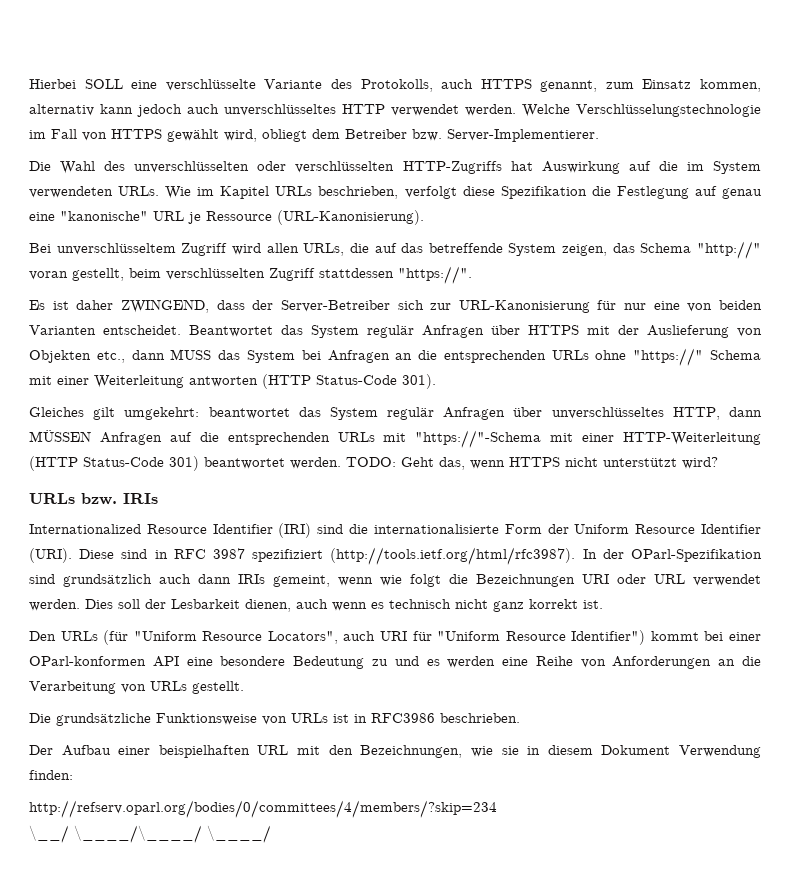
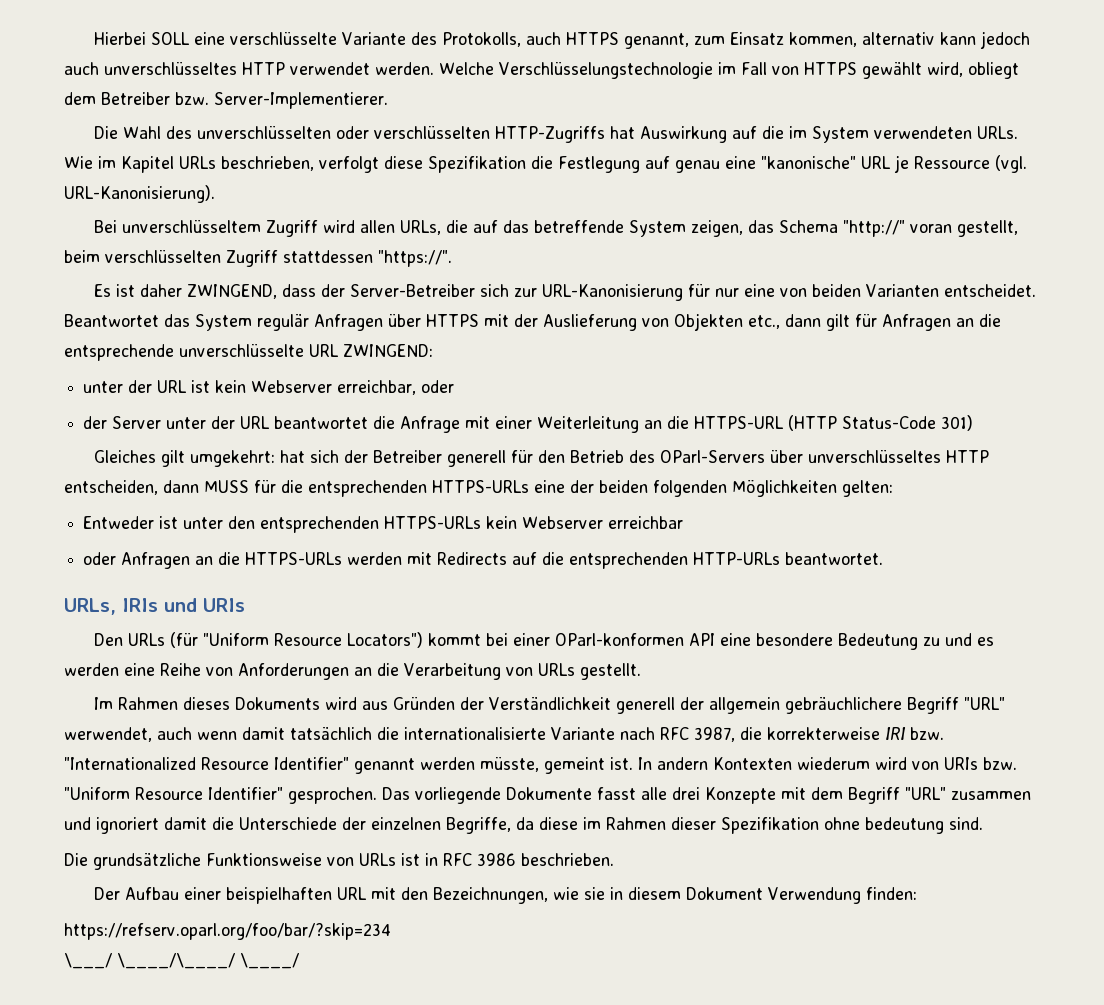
- Wie im Kapitel URLs beschrieben, verfolgt diese Spezifikation die Festlegung auf genau eine "kanonische" URL je Ressource (URL-Kanonisierung).
+ Wie im Kapitel URLs beschrieben, verfolgt diese Spezifikation die Festlegung auf genau eine "kanonische" URL je Ressource (vgl. URL-Kanonisierung).
- Beantwortet das System regulär Anfragen über HTTPS mit der Auslieferung von Objekten etc., dann MUSS das System bei Anfragen an die entsprechenden URLs ohne "https://" Schema mit einer Weiterleitung antworten (HTTP Status-Code 301).
+ Beantwortet das System regulär Anfragen über HTTPS mit der Auslieferung von Objekten etc., dann gilt für Anfragen an die entsprechende unverschlüsselte URL ZWINGEND:
+ unter der URL ist kein Webserver erreichbar, oder
+ der Server unter der URL beantwortet die Anfrage mit einer Weiterleitung an die HTTPS-URL (HTTP Status-Code 301)
- Gleiches gilt umgekehrt: beantwortet das System regulär Anfragen über unverschlüsseltes HTTP, dann MÜSSEN Anfragen auf die entsprechenden URLs mit "https://"-Schema mit einer HTTP-Weiterleitung (HTTP Status-Code 301) beantwortet werden. TODO: Geht das, wenn HTTPS nicht unterstützt wird?
- URLs bzw. IRIs
- Internationalized Resource Identifier (IRI) sind die internationalisierte Form der Uniform Resource Identifier (URI). Diese sind in RFC 3987 spezifiziert (http://tools.ietf.org/html/rfc3987). In der OParl-Spezifikation sind grundsätzlich auch dann IRIs gemeint, wenn wie folgt die Bezeichnungen URI oder URL verwendet werden. Dies soll der Lesbarkeit dienen, auch wenn es technisch nicht ganz korrekt ist.
+ Gleiches gilt umgekehrt: hat sich der Betreiber generell für den Betrieb des OParl-Servers über unverschlüsseltes HTTP entscheiden, dann MUSS für die entsprechenden HTTPS-URLs eine der beiden folgenden Möglichkeiten gelten:
+ Entweder ist unter den entsprechenden HTTPS-URLs kein Webserver erreichbar
+ oder Anfragen an die HTTPS-URLs werden mit Redirects auf die entsprechenden HTTP-URLs beantwortet.
+ URLs, IRIs und URIs
- Den URLs (für "Uniform Resource Locators", auch URI für "Uniform Resource Identifier") kommt bei einer OParl-konformen API eine besondere Bedeutung zu und es werden eine Reihe von Anforderungen an die Verarbeitung von URLs gestellt.
+ Den URLs (für "Uniform Resource Locators") kommt bei einer OParl-konformen API eine besondere Bedeutung zu und es werden eine Reihe von Anforderungen an die Verarbeitung von URLs gestellt.
+ Im Rahmen dieses Dokuments wird aus Gründen der Verständlichkeit generell der allgemein gebräuchlichere Begriff "URL" werwendet, auch wenn damit tatsächlich die internationalisierte Variante nach RFC 3987, die korrekterweise IRI bzw. "Internationalized Resource Identifier" genannt werden müsste, gemeint ist. In andern Kontexten wiederum wird von URIs bzw. "Uniform Resource Identifier" gesprochen. Das vorliegende Dokumente fasst alle drei Konzepte mit dem Begriff "URL" zusammen und ignoriert damit die Unterschiede der einzelnen Begriffe, da diese im Rahmen dieser Spezifikation ohne bedeutung sind.
- Die grundsätzliche Funktionsweise von URLs ist in RFC3986 beschrieben.
+ Die grundsätzliche Funktionsweise von URLs ist in RFC 3986 beschrieben.
- http://refserv.oparl.org/bodies/0/committees/4/members/?skip=234
- \__/ \____/\____/ \____/
+ https://refserv.oparl.org/foo/bar/?skip=234
+ \___/ \____/\____/ \____/

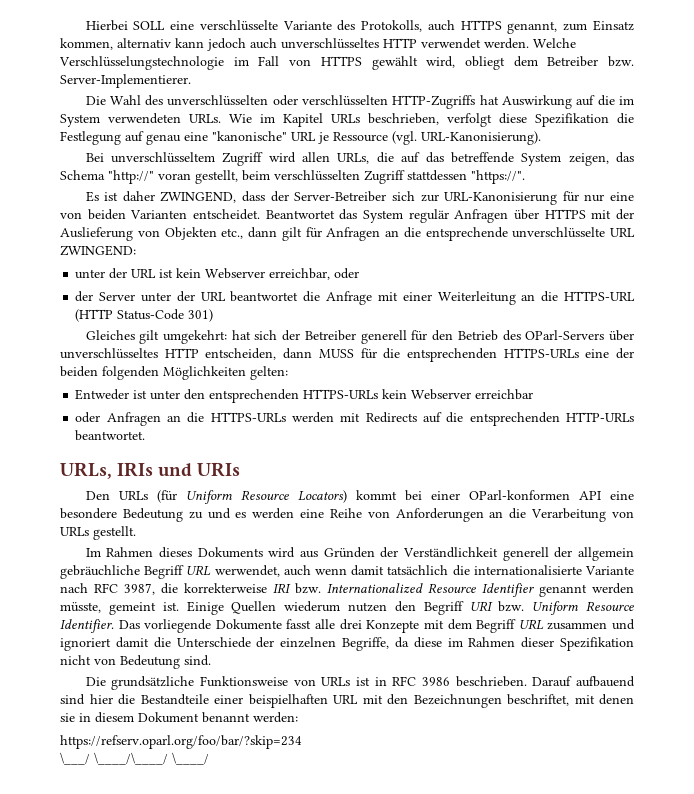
- Den URLs (für "Uniform Resource Locators") kommt bei einer OParl-konformen API eine besondere Bedeutung zu und es werden eine Reihe von Anforderungen an die Verarbeitung von URLs gestellt.
+ Den URLs (für Uniform Resource Locators) kommt bei einer OParl-konformen API eine besondere Bedeutung zu und es werden eine Reihe von Anforderungen an die Verarbeitung von URLs gestellt.
- Im Rahmen dieses Dokuments wird aus Gründen der Verständlichkeit generell der allgemein gebräuchlichere Begriff "URL" werwendet, auch wenn damit tatsächlich die internationalisierte Variante nach RFC 3987, die korrekterweise IRI bzw. "Internationalized Resource Identifier" genannt werden müsste, gemeint ist.
+ Im Rahmen dieses Dokuments wird aus Gründen der Verständlichkeit generell der allgemein gebräuchliche Begriff URL werwendet, auch wenn damit tatsächlich die internationalisierte Variante nach RFC 3987, die korrekterweise IRI bzw. Internationalized Resource Identifier genannt werden müsste, gemeint ist.
- In andern Kontexten wiederum wird von URIs bzw. "Uniform Resource Identifier" gesprochen.
+ Einige Quellen wiederum nutzen den Begriff URI bzw. Uniform Resource Identifier.
- Das vorliegende Dokumente fasst alle drei Konzepte mit dem Begriff "URL" zusammen und ignoriert damit die Unterschiede der einzelnen Begriffe, da diese im Rahmen dieser Spezifikation ohne bedeutung sind.
+ Das vorliegende Dokumente fasst alle drei Konzepte mit dem Begriff URL zusammen und ignoriert damit die Unterschiede der einzelnen Begriffe, da diese im Rahmen dieser Spezifikation nicht von Bedeutung sind.
- Die grundsätzliche Funktionsweise von URLs ist in RFC 3986 beschrieben.
- Der Aufbau einer beispielhaften URL mit den Bezeichnungen, wie sie in diesem Dokument Verwendung finden:
+ Die grundsätzliche Funktionsweise von URLs ist in RFC 3986 beschrieben. Darauf aufbauend sind hier die Bestandteile einer beispielhaften URL mit den Bezeichnungen beschriftet, mit denen sie in diesem Dokument benannt werden:

